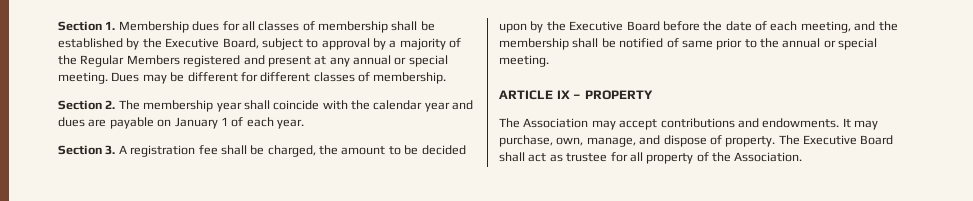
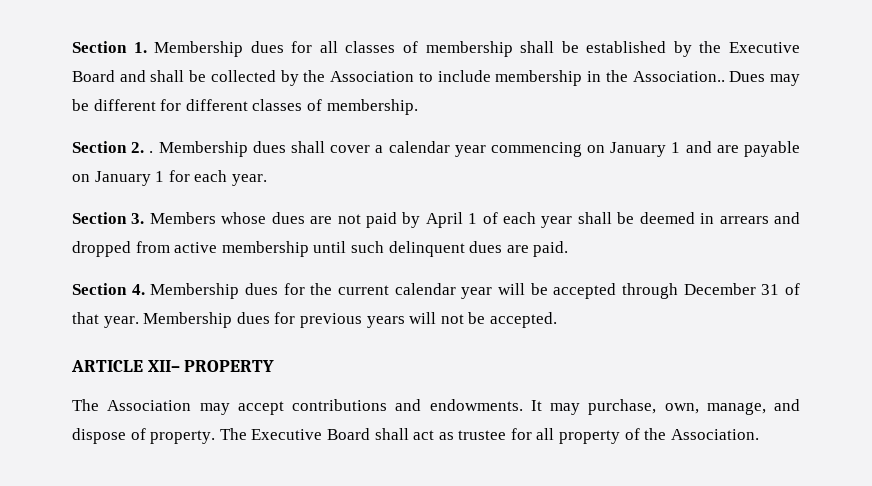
- Section 1. Membership dues for all classes of membership shall be established by the Executive Board, subject to approval by a majority of the Regular Members registered and present at any annual or special meeting.
+ Section 1. Membership dues for all classes of membership shall be established by the Executive Board and shall be collected by the Association to include membership in the Association..
- Section 2. The membership year shall coincide with the calendar year and dues are payable on January 1 of each year.
+ Section 2. . Membership dues shall cover a calendar year commencing on January 1 and are payable on January 1 for each year.
- Section 3. A registration fee shall be charged, the amount to be decided upon by the Executive Board before the date of each meeting, and the membership shall be notified of same prior to the annual or special meeting.
+ Section 3. Members whose dues are not paid by April 1 of each year shall be deemed in arrears and dropped from active membership until such delinquent dues are paid.
+ Section 4. Membership dues for the current calendar year will be accepted through December 31 of that year. Membership dues for previous years will not be accepted.
- ARTICLE IX – PROPERTY
+ ARTICLE XII– PROPERTY

